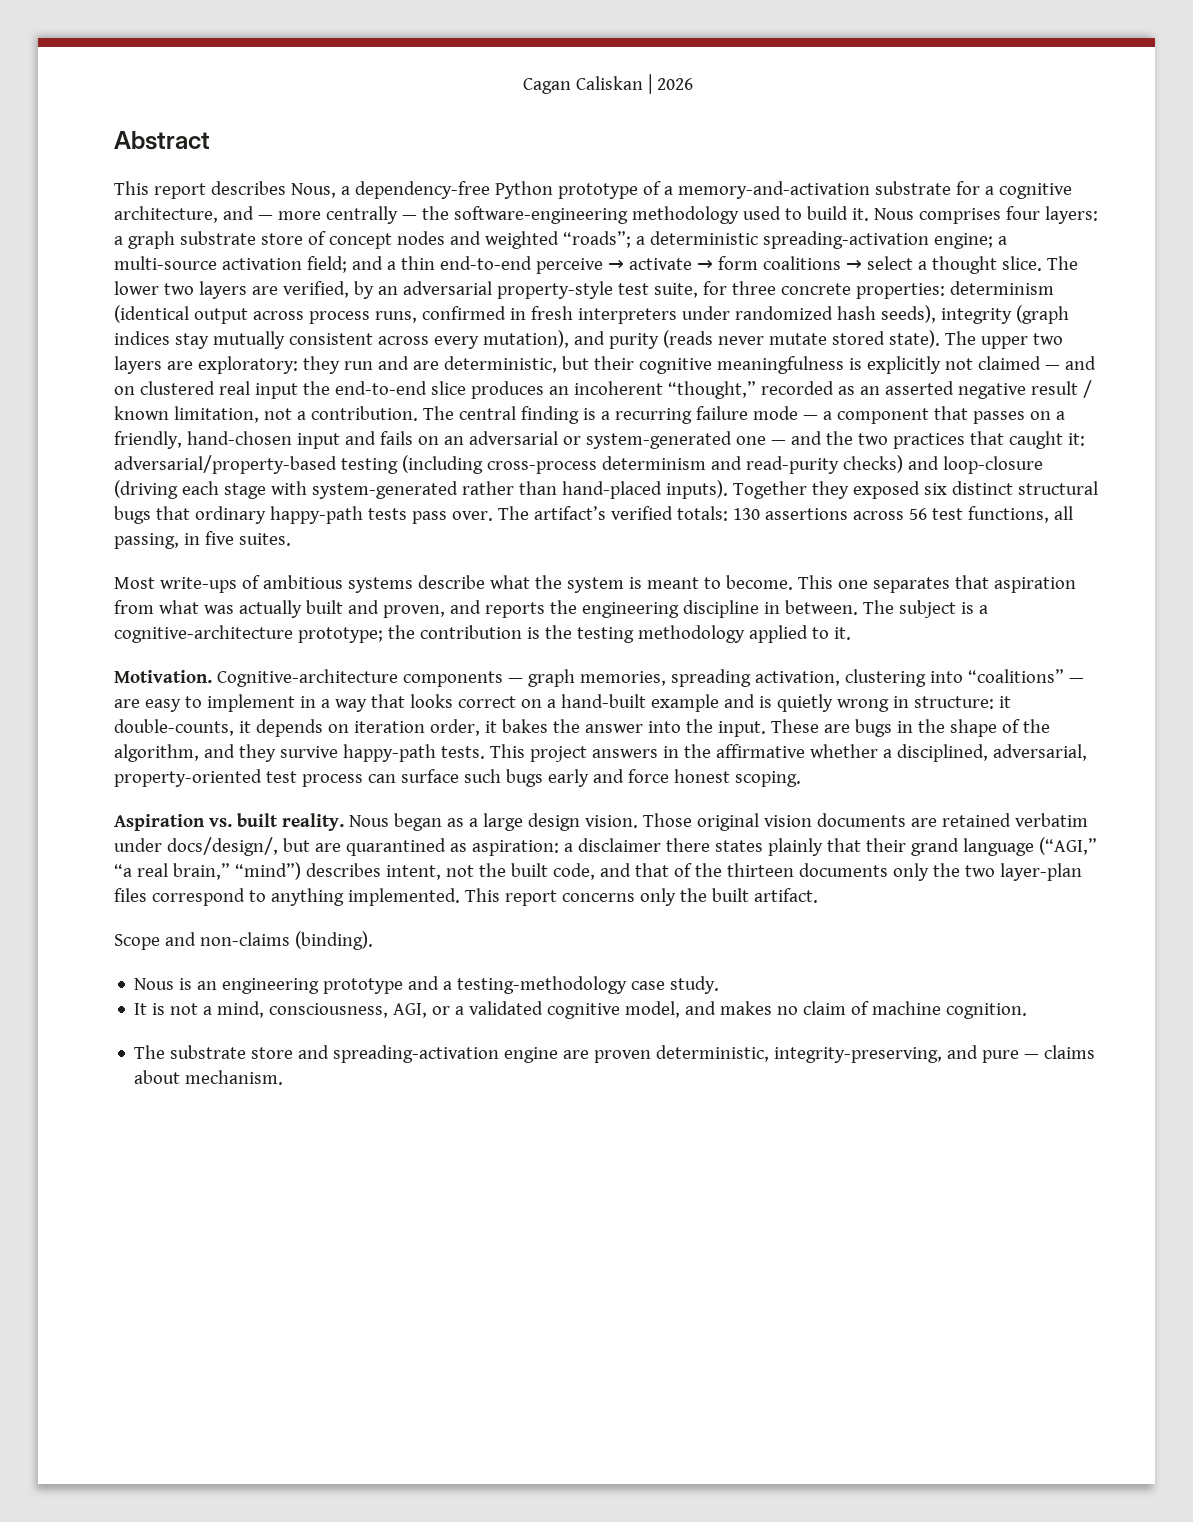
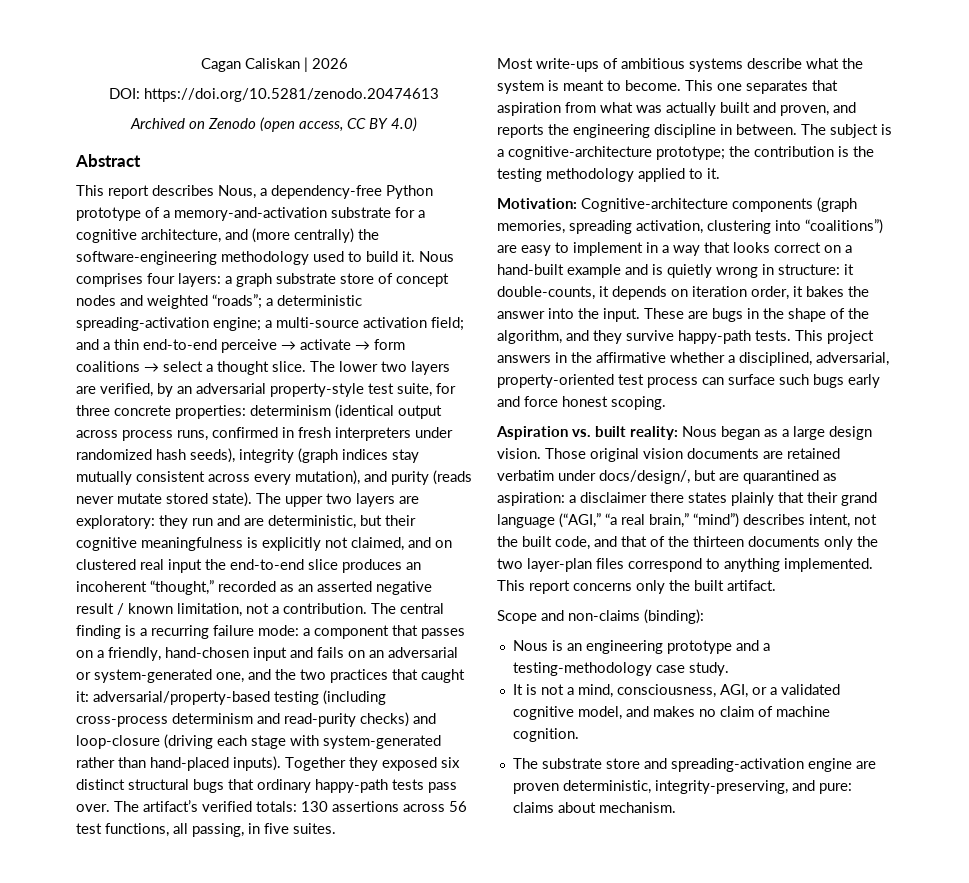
+ DOI: https://doi.org/10.5281/zenodo.20474613
+ Archived on Zenodo (open access, CC BY 4.0)
- This report describes Nous, a dependency-free Python prototype of a memory-and-activation substrate for a cognitive architecture, and — more centrally — the software-engineering methodology used to build it.
+ This report describes Nous, a dependency-free Python prototype of a memory-and-activation substrate for a cognitive architecture, and (more centrally) the software-engineering methodology used to build it.
- The upper two layers are exploratory: they run and are deterministic, but their cognitive meaningfulness is explicitly not claimed — and on clustered real input the end-to-end slice produces an incoherent “thought,” recorded as an asserted negative result / known limitation, not a contribution.
+ The upper two layers are exploratory: they run and are deterministic, but their cognitive meaningfulness is explicitly not claimed, and on clustered real input the end-to-end slice produces an incoherent “thought,” recorded as an asserted negative result / known limitation, not a contribution.
- The central finding is a recurring failure mode — a component that passes on a friendly, hand-chosen input and fails on an adversarial or system-generated one — and the two practices that caught it: adversarial/property-based testing (including cross-process determinism and read-purity checks) and loop-closure (driving each stage with system-generated rather than hand-placed inputs).
+ The central finding is a recurring failure mode: a component that passes on a friendly, hand-chosen input and fails on an adversarial or system-generated one, and the two practices that caught it: adversarial/property-based testing (including cross-process determinism and read-purity checks) and loop-closure (driving each stage with system-generated rather than hand-placed inputs).
- Motivation. Cognitive-architecture components — graph memories, spreading activation, clustering into “coalitions” — are easy to implement in a way that looks correct on a hand-built example and is quietly wrong in structure: it double-counts, it depends on iteration order, it bakes the answer into the input.
+ Motivation: Cognitive-architecture components (graph memories, spreading activation, clustering into “coalitions”) are easy to implement in a way that looks correct on a hand-built example and is quietly wrong in structure: it double-counts, it depends on iteration order, it bakes the answer into the input.
- Aspiration vs. built reality. Nous began as a large design vision.
+ Aspiration vs. built reality: Nous began as a large design vision.
- Scope and non-claims (binding).
+ Scope and non-claims (binding):
- The substrate store and spreading-activation engine are proven deterministic, integrity-preserving, and pure — claims about mechanism.
+ The substrate store and spreading-activation engine are proven deterministic, integrity-preserving, and pure: claims about mechanism.

